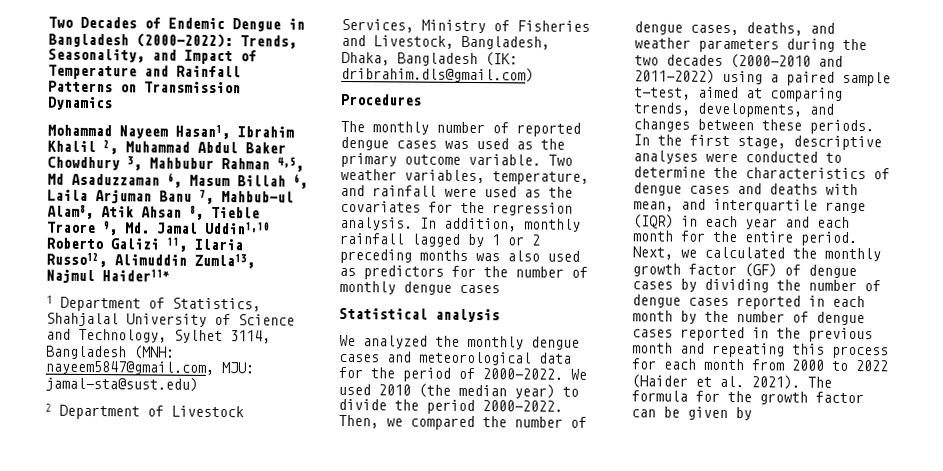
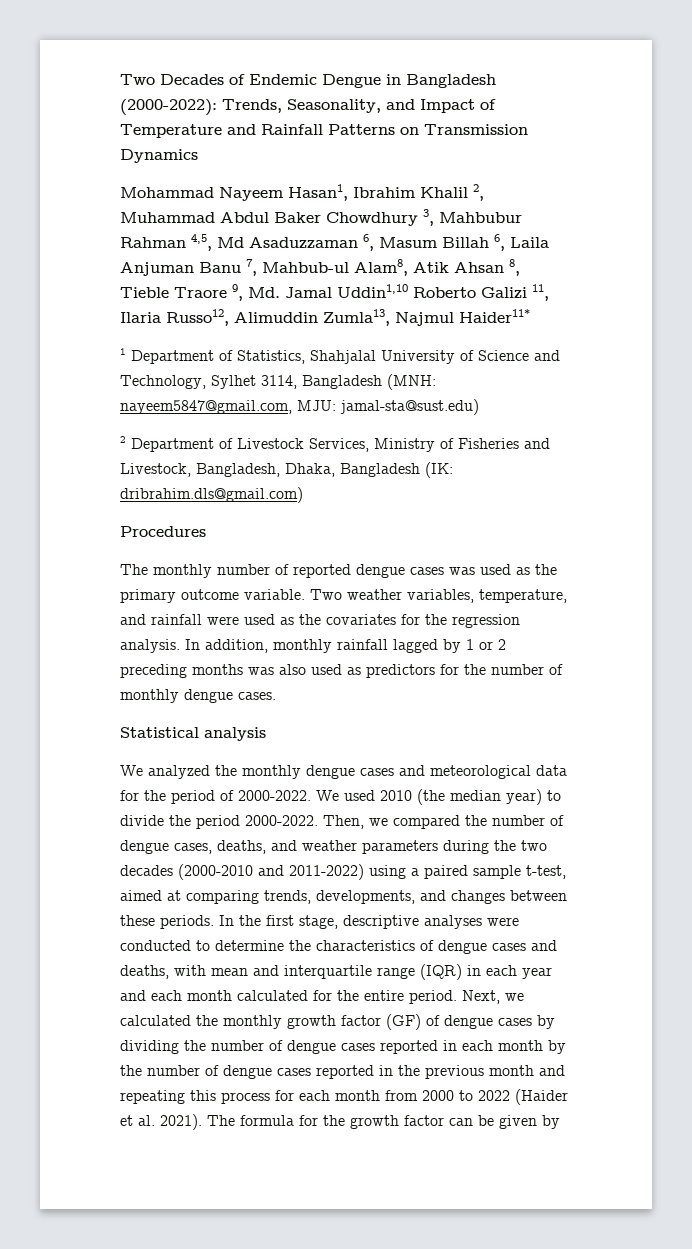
- Mohammad Nayeem Hasan1, Ibrahim Khalil 2, Muhammad Abdul Baker Chowdhury 3, Mahbubur Rahman 4,5, Md Asaduzzaman 6, Masum Billah 6, Laila Arjuman Banu 7, Mahbub-ul Alam8, Atik Ahsan 8, Tieble Traore 9, Md. Jamal Uddin1,10 Roberto Galizi 11, Ilaria Russo12, Alimuddin Zumla13, Najmul Haider11*
+ Mohammad Nayeem Hasan1, Ibrahim Khalil 2, Muhammad Abdul Baker Chowdhury 3, Mahbubur Rahman 4,5, Md Asaduzzaman 6, Masum Billah 6, Laila Anjuman Banu 7, Mahbub-ul Alam8, Atik Ahsan 8, Tieble Traore 9, Md. Jamal Uddin1,10 Roberto Galizi 11, Ilaria Russo12, Alimuddin Zumla13, Najmul Haider11*
- In addition, monthly rainfall lagged by 1 or 2 preceding months was also used as predictors for the number of monthly dengue cases
+ In addition, monthly rainfall lagged by 1 or 2 preceding months was also used as predictors for the number of monthly dengue cases.
- In the first stage, descriptive analyses were conducted to determine the characteristics of dengue cases and deaths with mean, and interquartile range (IQR) in each year and each month for the entire period.
+ In the first stage, descriptive analyses were conducted to determine the characteristics of dengue cases and deaths, with mean and interquartile range (IQR) in each year and each month calculated for the entire period.

